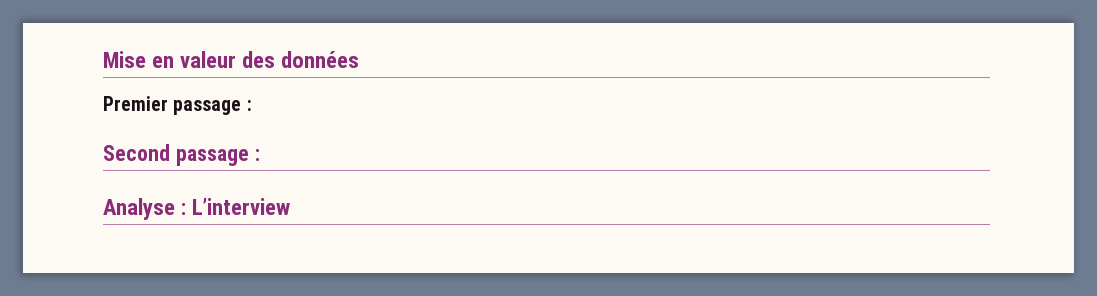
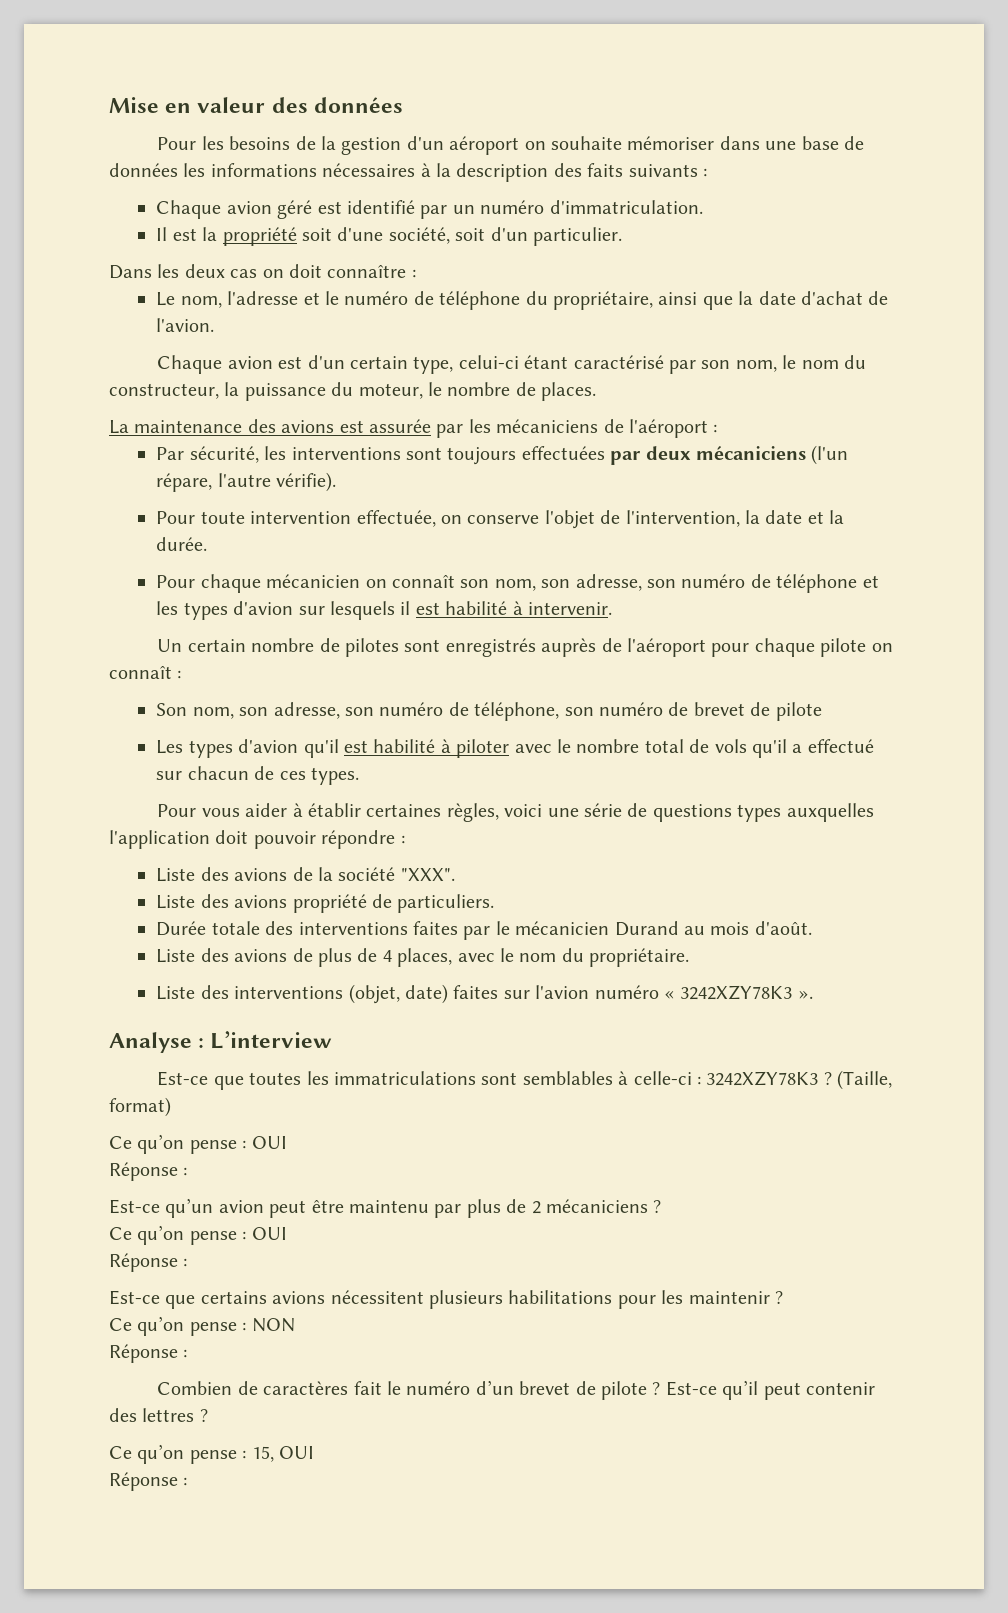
- Premier passage :
- Second passage :
+ Pour les besoins de la gestion d'un aéroport on souhaite mémoriser dans une base de données les informations nécessaires à la description des faits suivants :
+ Chaque avion géré est identifié par un numéro d'immatriculation.
+ Il est la propriété soit d'une société, soit d'un particulier.
+ Dans les deux cas on doit connaître :
+ Le nom, l'adresse et le numéro de téléphone du propriétaire, ainsi que la date d'achat de l'avion.
+ Chaque avion est d'un certain type, celui-ci étant caractérisé par son nom, le nom du constructeur, la puissance du moteur, le nombre de places.
+ La maintenance des avions est assurée par les mécaniciens de l'aéroport :
+ Par sécurité, les interventions sont toujours effectuées par deux mécaniciens (l'un répare, l'autre vérifie).
+ Pour toute intervention effectuée, on conserve l'objet de l'intervention, la date et la durée.
+ Pour chaque mécanicien on connaît son nom, son adresse, son numéro de téléphone et les types d'avion sur lesquels il est habilité à intervenir.
+ Un certain nombre de pilotes sont enregistrés auprès de l'aéroport pour chaque pilote on connaît :
+ Son nom, son adresse, son numéro de téléphone, son numéro de brevet de pilote
+ Les types d'avion qu'il est habilité à piloter avec le nombre total de vols qu'il a effectué sur chacun de ces types.
+ Pour vous aider à établir certaines règles, voici une série de questions types auxquelles l'application doit pouvoir répondre :
+ Liste des avions de la société "XXX".
+ Liste des avions propriété de particuliers.
+ Durée totale des interventions faites par le mécanicien Durand au mois d'août.
+ Liste des avions de plus de 4 places, avec le nom du propriétaire.
+ Liste des interventions (objet, date) faites sur l'avion numéro « 3242XZY78K3 ».
  Analyse : L’interview
+ Est-ce que toutes les immatriculations sont semblables à celle-ci : 3242XZY78K3 ? (Taille, format)
+ Ce qu’on pense : OUI
+ Réponse :
+ Est-ce qu’un avion peut être maintenu par plus de 2 mécaniciens ?
+ Ce qu’on pense : OUI
+ Réponse :
+ Est-ce que certains avions nécessitent plusieurs habilitations pour les maintenir ?
+ Ce qu’on pense : NON
+ Réponse :
+ Combien de caractères fait le numéro d’un brevet de pilote ? Est-ce qu’il peut contenir des lettres ?
+ Ce qu’on pense : 15, OUI
+ Réponse :

